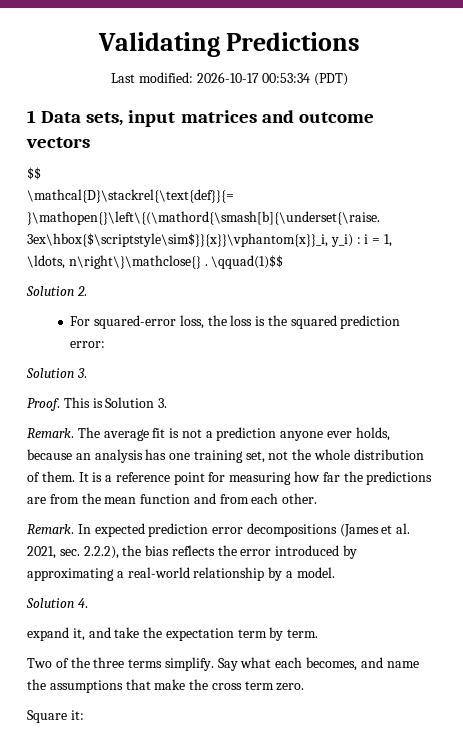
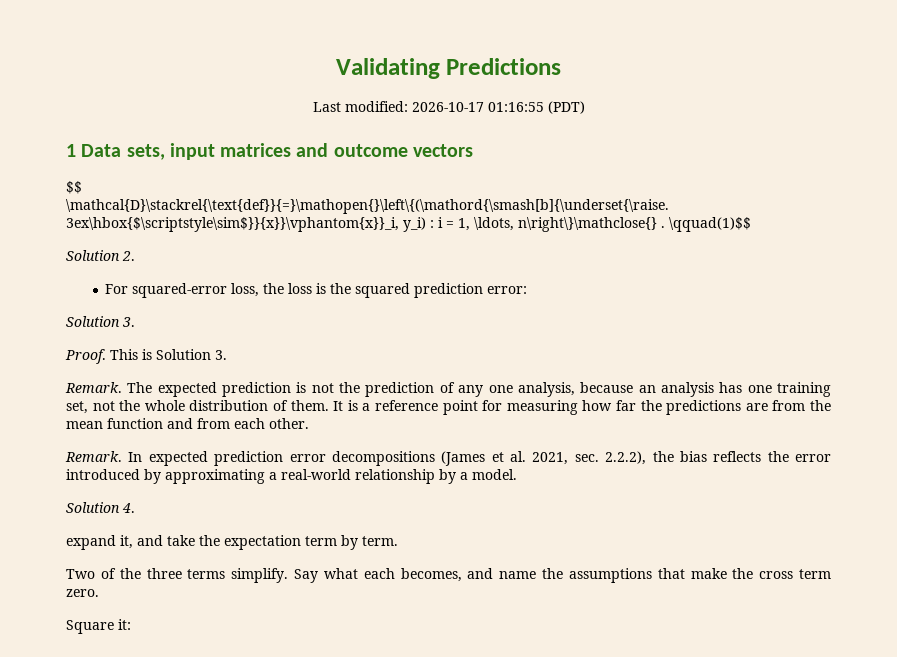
- Last modified: 2026-10-17 00:53:34 (PDT)
+ Last modified: 2026-10-17 01:16:55 (PDT)
- The average fit is not a prediction anyone ever holds, because an analysis has one training set, not the whole distribution of them.
+ The expected prediction is not the prediction of any one analysis, because an analysis has one training set, not the whole distribution of them.

